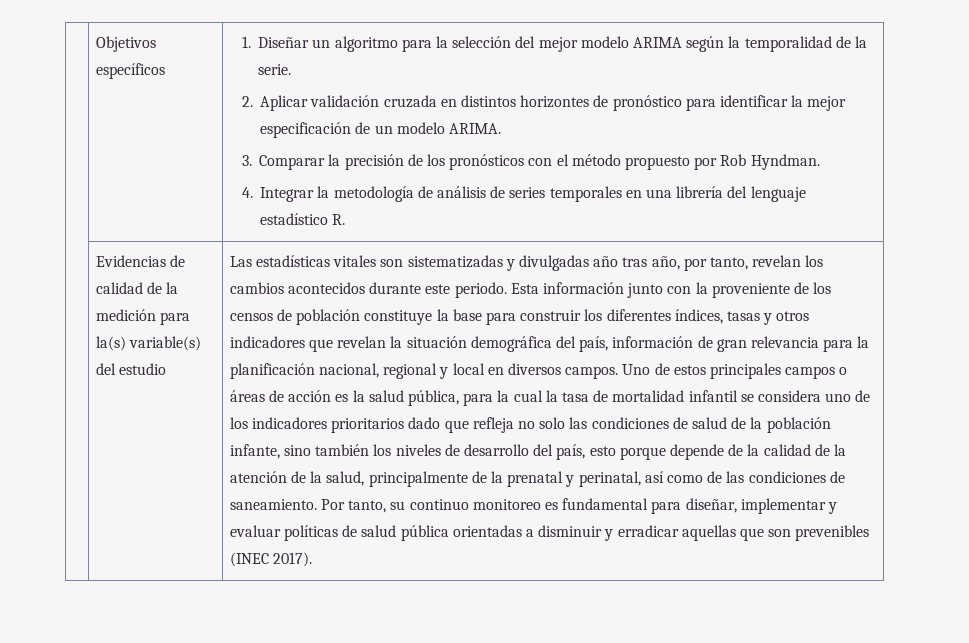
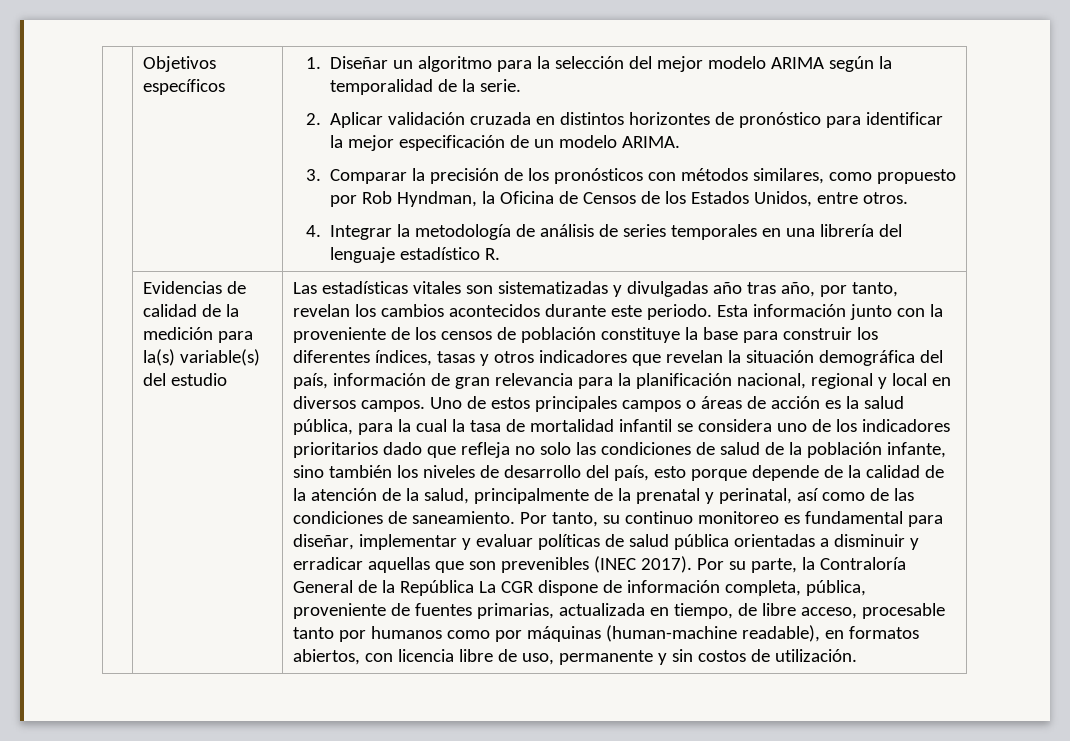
- 3. Comparar la precisión de los pronósticos con el método propuesto por Rob Hyndman.
+ 3. Comparar la precisión de los pronósticos con métodos similares, como propuesto por Rob Hyndman, la Oficina de Censos de los Estados Unidos, entre otros.
+ Por su parte, la Contraloría General de la República La CGR dispone de información completa, pública, proveniente de fuentes primarias, actualizada en tiempo, de libre acceso, procesable tanto por humanos como por máquinas (human-machine readable), en formatos abiertos, con licencia libre de uso, permanente y sin costos de utilización.

